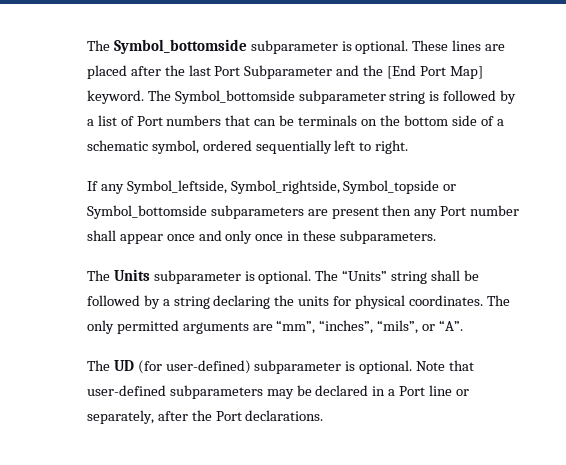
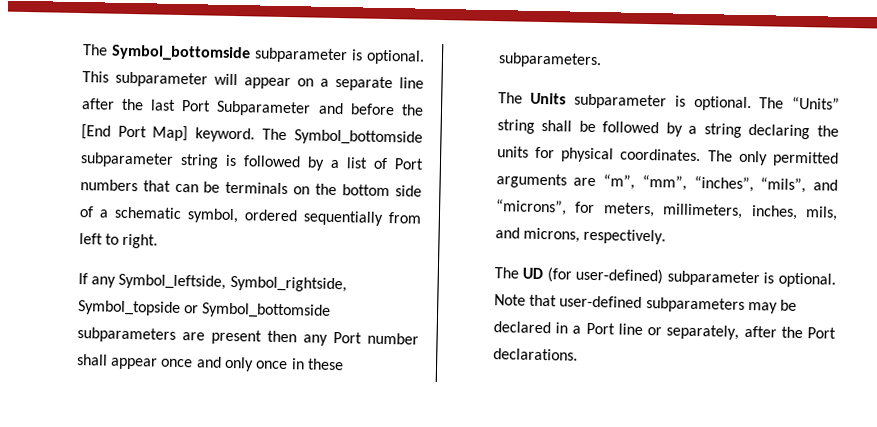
- These lines are placed after the last Port Subparameter and the [End Port Map] keyword.
+ This subparameter will appear on a separate line after the last Port Subparameter and before the [End Port Map] keyword.
- The Symbol_bottomside subparameter string is followed by a list of Port numbers that can be terminals on the bottom side of a schematic symbol, ordered sequentially left to right.
+ The Symbol_bottomside subparameter string is followed by a list of Port numbers that can be terminals on the bottom side of a schematic symbol, ordered sequentially from left to right.
- The only permitted arguments are “mm”, “inches”, “mils”, or “A”.
+ The only permitted arguments are “m”, “mm”, “inches”, “mils”, and “microns”, for meters, millimeters, inches, mils, and microns, respectively.

